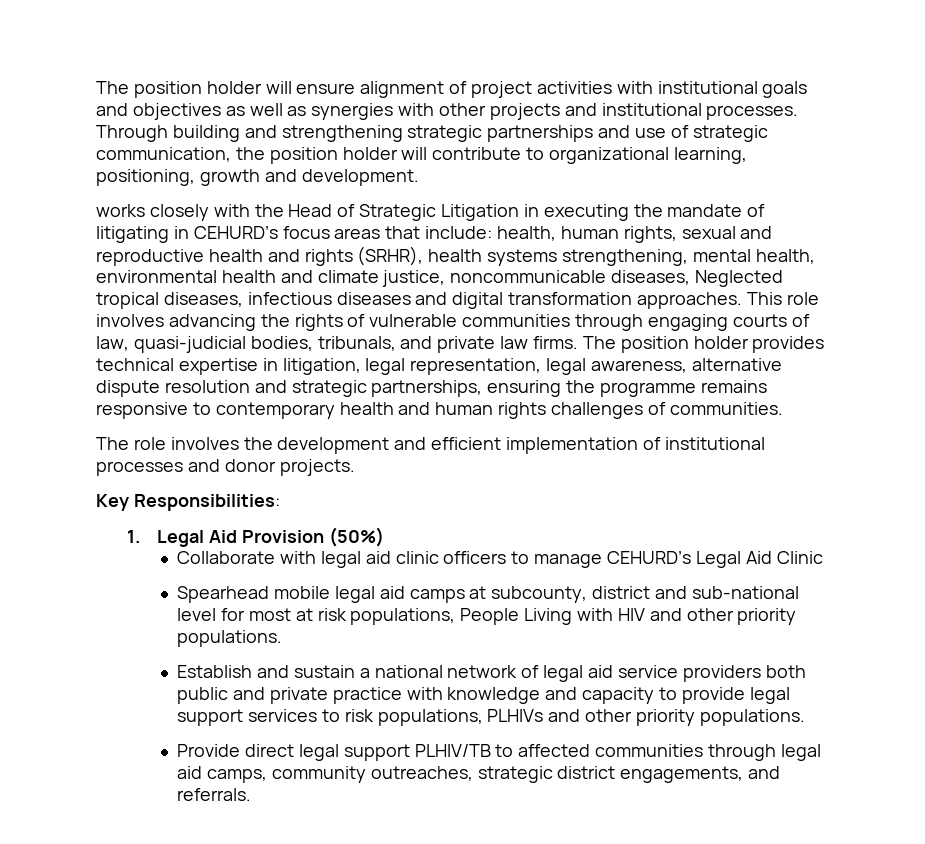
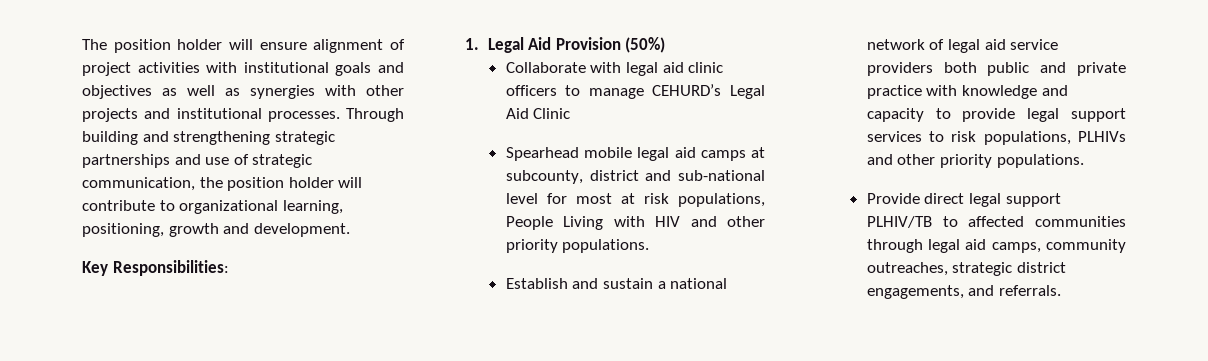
- works closely with the Head of Strategic Litigation in executing the mandate of litigating in CEHURD’s focus areas that include: health, human rights, sexual and reproductive health and rights (SRHR), health systems strengthening, mental health, environmental health and climate justice, noncommunicable diseases, Neglected tropical diseases, infectious diseases and digital transformation approaches. This role involves advancing the rights of vulnerable communities through engaging courts of law, quasi-judicial bodies, tribunals, and private law firms. The position holder provides technical expertise in litigation, legal representation, legal awareness, alternative dispute resolution and strategic partnerships, ensuring the programme remains responsive to contemporary health and human rights challenges of communities.
- The role involves the development and efficient implementation of institutional processes and donor projects.

